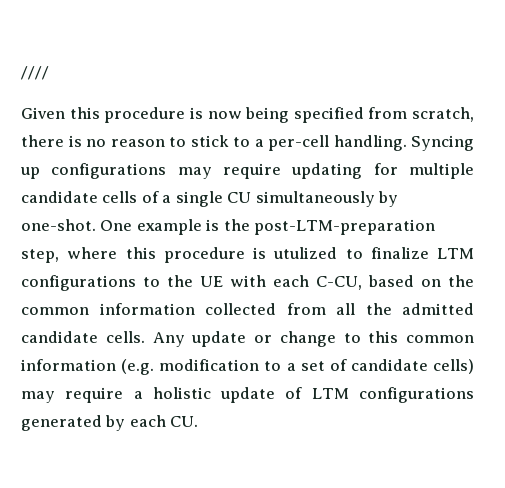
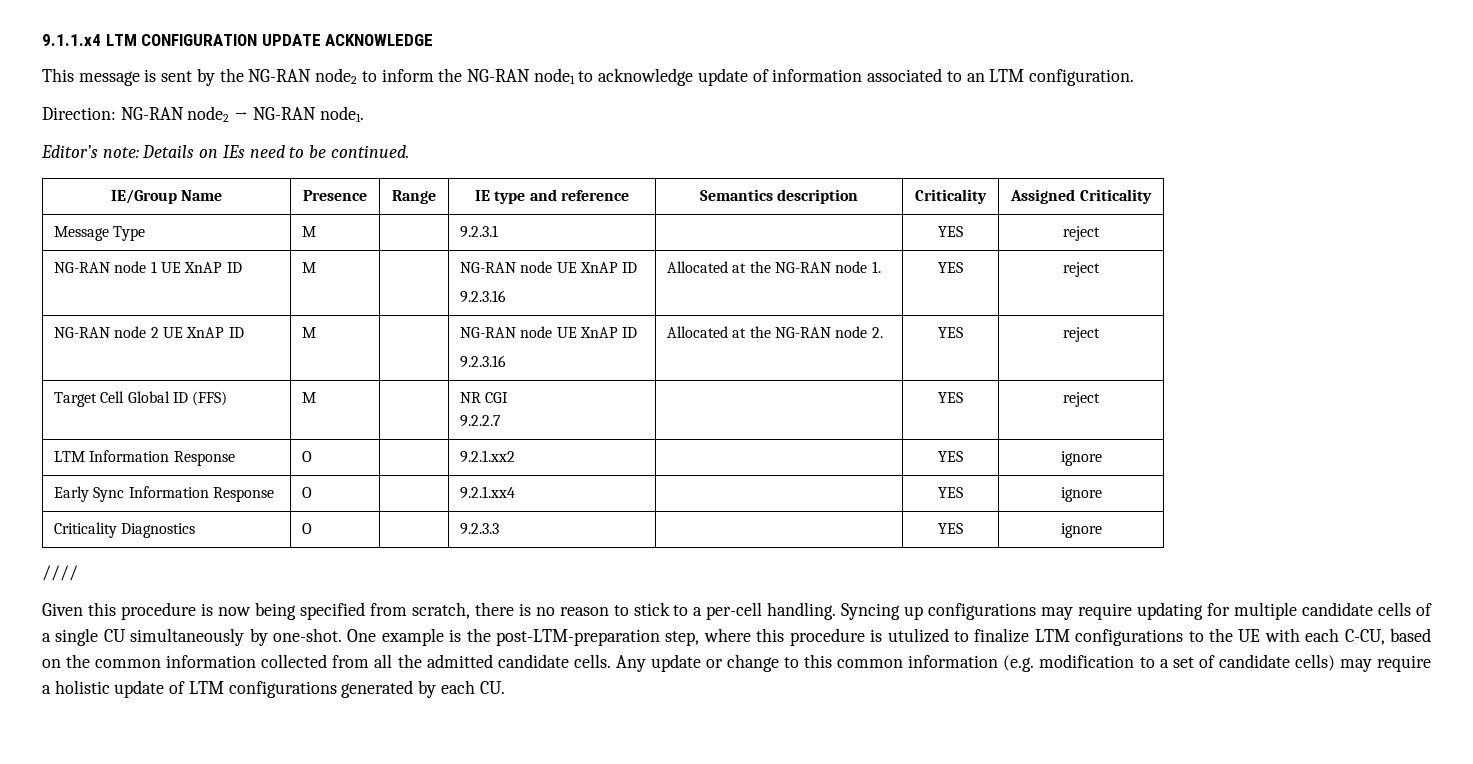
+ 9.1.1.x4 LTM CONFIGURATION UPDATE ACKNOWLEDGE
+ This message is sent by the NG-RAN node2 to inform the NG-RAN node1 to acknowledge update of information associated to an LTM configuration.
+ Direction: NG-RAN node2 → NG-RAN node1.
+ Editor’s note: Details on IEs need to be continued.
+ IE/Group Name | Presence | Range | IE type and reference | Semantics description | Criticality | Assigned Criticality
+ Message Type | M | | 9.2.3.1 | | YES | reject
+ NG-RAN node 1 UE XnAP ID | M | | NG-RAN node UE XnAP ID
+ 9.2.3.16 | Allocated at the NG-RAN node 1. | YES | reject
+ NG-RAN node 2 UE XnAP ID | M | | NG-RAN node UE XnAP ID
+ 9.2.3.16 | Allocated at the NG-RAN node 2. | YES | reject
+ Target Cell Global ID (FFS) | M | | NR CGI
+ 9.2.2.7 | | YES | reject
+ LTM Information Response | O | | 9.2.1.xx2 | | YES | ignore
+ Early Sync Information Response | O | | 9.2.1.xx4 | | YES | ignore
+ Criticality Diagnostics | O | | 9.2.3.3 | | YES | ignore

